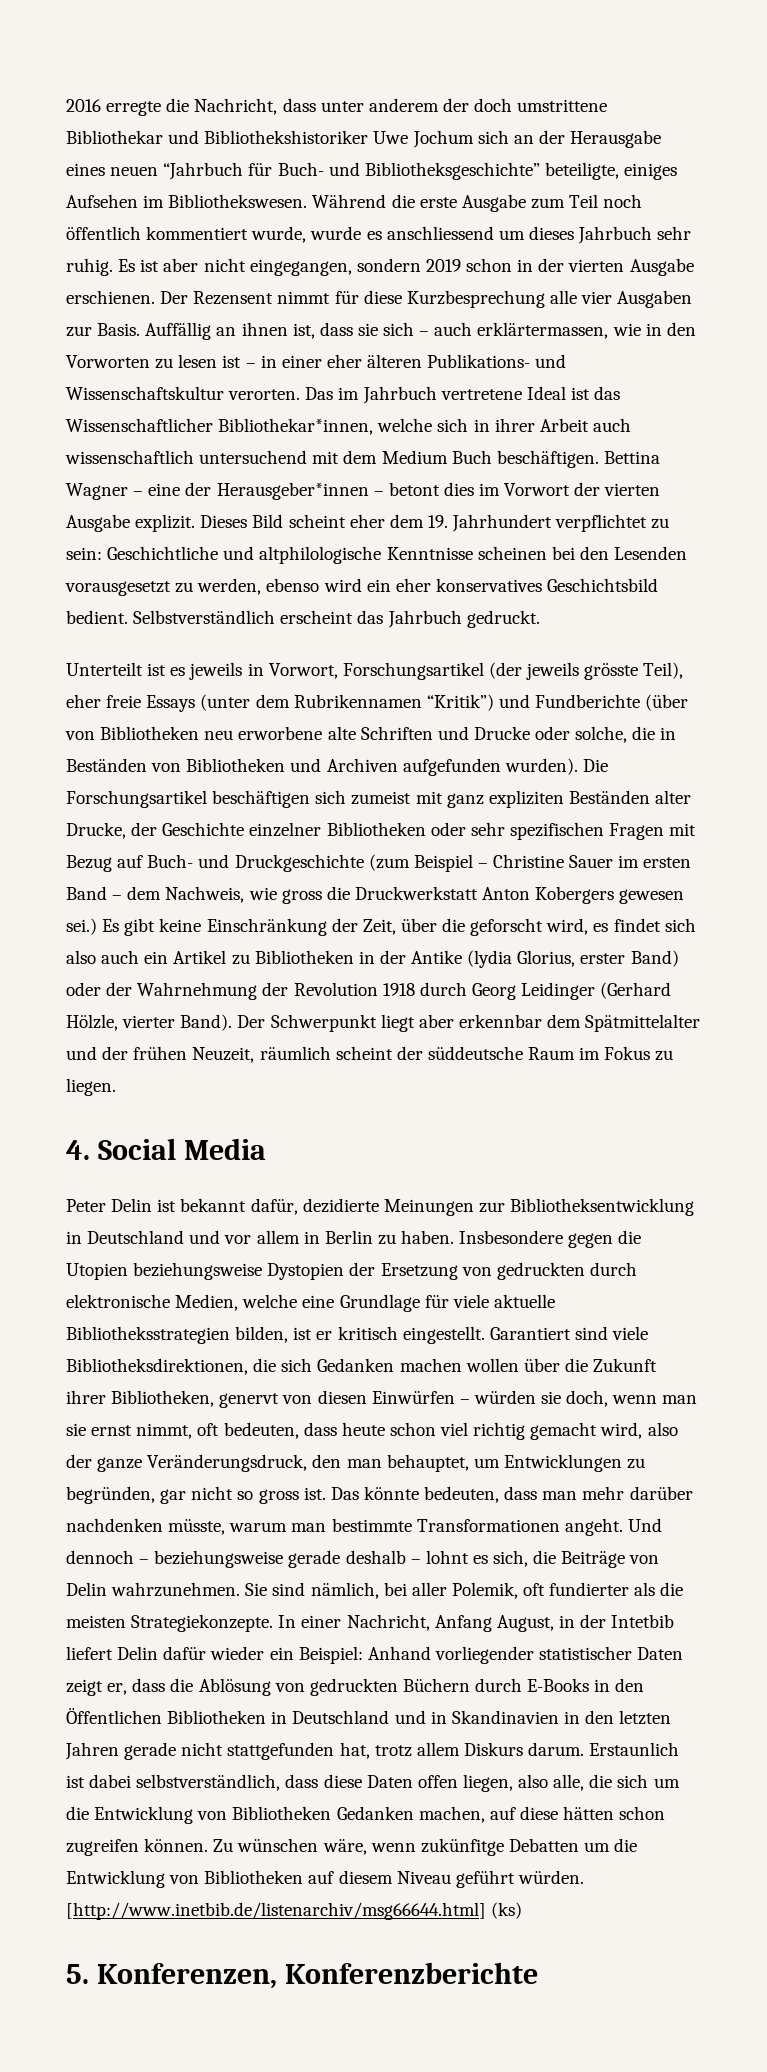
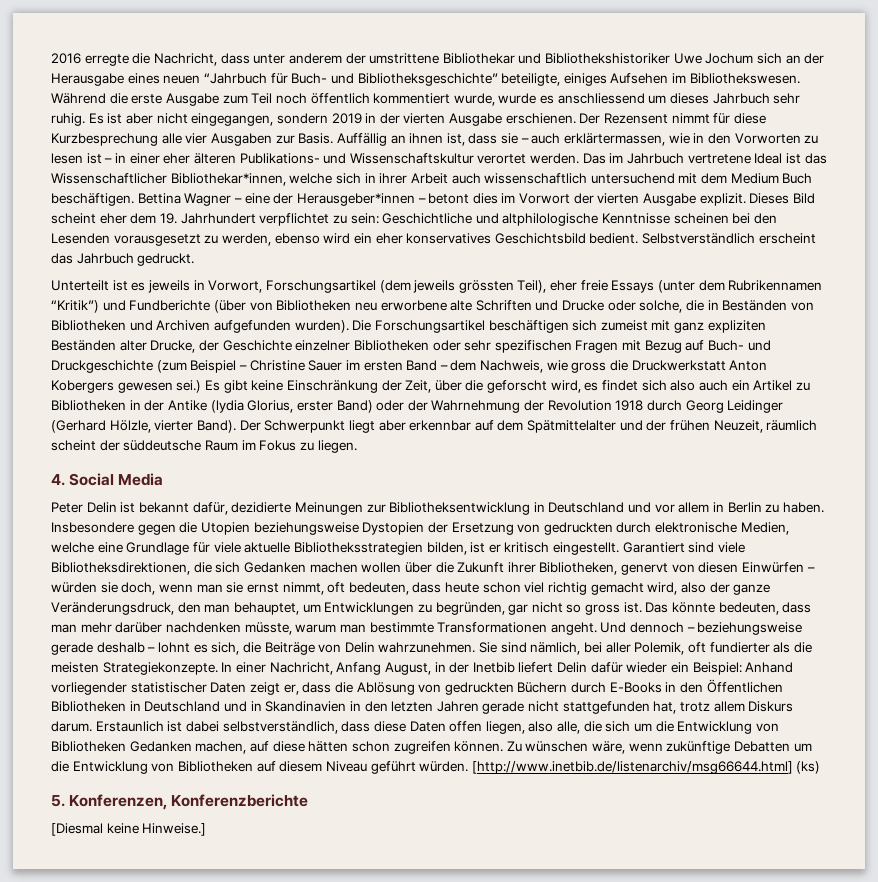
- 2016 erregte die Nachricht, dass unter anderem der doch umstrittene Bibliothekar und Bibliothekshistoriker Uwe Jochum sich an der Herausgabe eines neuen “Jahrbuch für Buch- und Bibliotheksgeschichte” beteiligte, einiges Aufsehen im Bibliothekswesen.
+ 2016 erregte die Nachricht, dass unter anderem der umstrittene Bibliothekar und Bibliothekshistoriker Uwe Jochum sich an der Herausgabe eines neuen “Jahrbuch für Buch- und Bibliotheksgeschichte” beteiligte, einiges Aufsehen im Bibliothekswesen.
- Es ist aber nicht eingegangen, sondern 2019 schon in der vierten Ausgabe erschienen.
+ Es ist aber nicht eingegangen, sondern 2019 in der vierten Ausgabe erschienen.
- Auffällig an ihnen ist, dass sie sich – auch erklärtermassen, wie in den Vorworten zu lesen ist – in einer eher älteren Publikations- und Wissenschaftskultur verorten.
+ Auffällig an ihnen ist, dass sie – auch erklärtermassen, wie in den Vorworten zu lesen ist – in einer eher älteren Publikations- und Wissenschaftskultur verortet werden.
- Unterteilt ist es jeweils in Vorwort, Forschungsartikel (der jeweils grösste Teil), eher freie Essays (unter dem Rubrikennamen “Kritik”) und Fundberichte (über von Bibliotheken neu erworbene alte Schriften und Drucke oder solche, die in Beständen von Bibliotheken und Archiven aufgefunden wurden).
+ Unterteilt ist es jeweils in Vorwort, Forschungsartikel (dem jeweils grössten Teil), eher freie Essays (unter dem Rubrikennamen “Kritik”) und Fundberichte (über von Bibliotheken neu erworbene alte Schriften und Drucke oder solche, die in Beständen von Bibliotheken und Archiven aufgefunden wurden).
- Der Schwerpunkt liegt aber erkennbar dem Spätmittelalter und der frühen Neuzeit, räumlich scheint der süddeutsche Raum im Fokus zu liegen.
+ Der Schwerpunkt liegt aber erkennbar auf dem Spätmittelalter und der frühen Neuzeit, räumlich scheint der süddeutsche Raum im Fokus zu liegen.
- In einer Nachricht, Anfang August, in der Intetbib liefert Delin dafür wieder ein Beispiel: Anhand vorliegender statistischer Daten zeigt er, dass die Ablösung von gedruckten Büchern durch E-Books in den Öffentlichen Bibliotheken in Deutschland und in Skandinavien in den letzten Jahren gerade nicht stattgefunden hat, trotz allem Diskurs darum.
+ In einer Nachricht, Anfang August, in der Inetbib liefert Delin dafür wieder ein Beispiel: Anhand vorliegender statistischer Daten zeigt er, dass die Ablösung von gedruckten Büchern durch E-Books in den Öffentlichen Bibliotheken in Deutschland und in Skandinavien in den letzten Jahren gerade nicht stattgefunden hat, trotz allem Diskurs darum.
- Zu wünschen wäre, wenn zukünfitge Debatten um die Entwicklung von Bibliotheken auf diesem Niveau geführt würden.
+ Zu wünschen wäre, wenn zukünftige Debatten um die Entwicklung von Bibliotheken auf diesem Niveau geführt würden.
+ [Diesmal keine Hinweise.]

